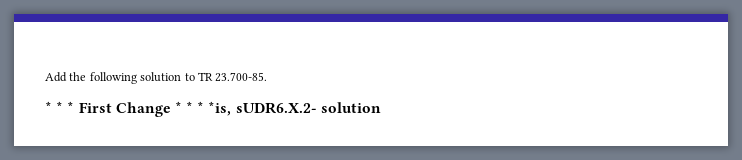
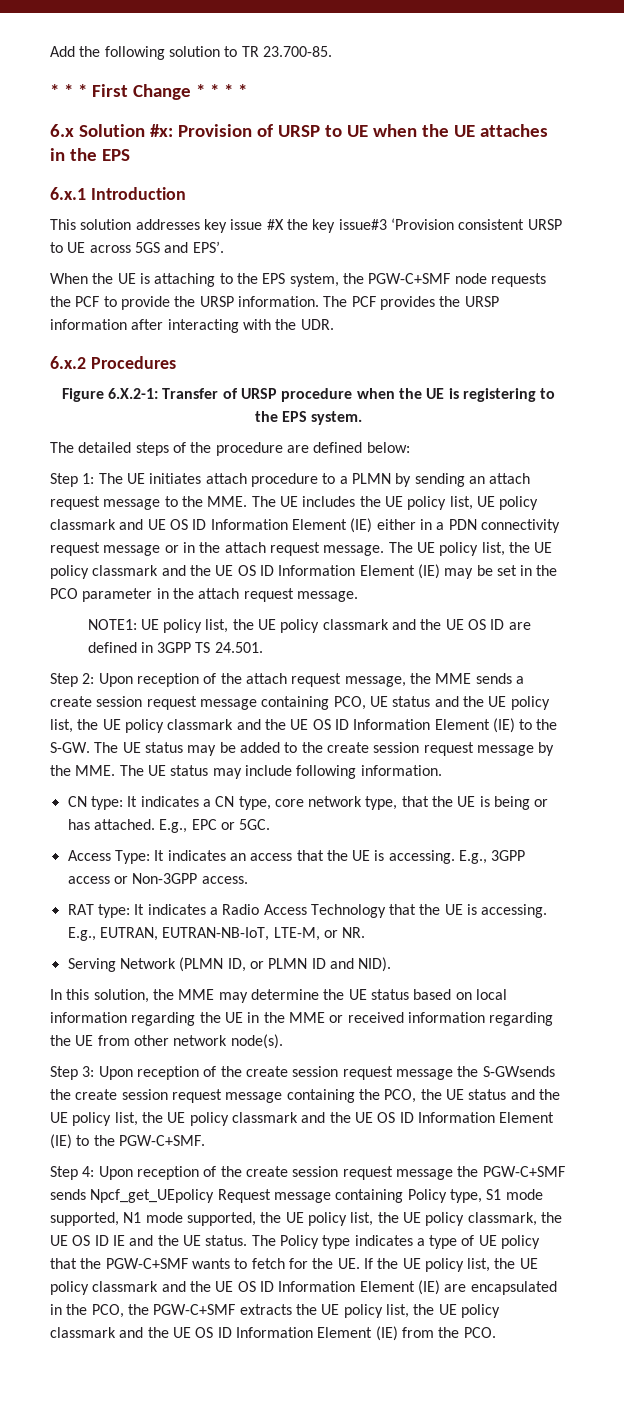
- * * * First Change * * * *is, sUDR6.X.2- solution
+ * * * First Change * * * *
+ 6.x Solution #x: Provision of URSP to UE when the UE attaches in the EPS
+ 6.x.1 Introduction
+ This solution addresses key issue #X the key issue#3 ‘Provision consistent URSP to UE across 5GS and EPS’.
+ When the UE is attaching to the EPS system, the PGW-C+SMF node requests the PCF to provide the URSP information. The PCF provides the URSP information after interacting with the UDR.
+ 6.x.2 Procedures
+ Figure 6.X.2-1: Transfer of URSP procedure when the UE is registering to the EPS system.
+ The detailed steps of the procedure are defined below:
+ Step 1: The UE initiates attach procedure to a PLMN by sending an attach request message to the MME. The UE includes the UE policy list, UE policy classmark and UE OS ID Information Element (IE) either in a PDN connectivity request message or in the attach request message. The UE policy list, the UE policy classmark and the UE OS ID Information Element (IE) may be set in the PCO parameter in the attach request message.
+ NOTE1: UE policy list, the UE policy classmark and the UE OS ID are defined in 3GPP TS 24.501.
+ Step 2: Upon reception of the attach request message, the MME sends a create session request message containing PCO, UE status and the UE policy list, the UE policy classmark and the UE OS ID Information Element (IE) to the S-GW. The UE status may be added to the create session request message by the MME. The UE status may include following information.
+ CN type: It indicates a CN type, core network type, that the UE is being or has attached. E.g., EPC or 5GC.
+ Access Type: It indicates an access that the UE is accessing. E.g., 3GPP access or Non-3GPP access.
+ RAT type: It indicates a Radio Access Technology that the UE is accessing. E.g., EUTRAN, EUTRAN-NB-IoT, LTE-M, or NR.
+ Serving Network (PLMN ID, or PLMN ID and NID).
+ In this solution, the MME may determine the UE status based on local information regarding the UE in the MME or received information regarding the UE from other network node(s).
+ Step 3: Upon reception of the create session request message the S-GWsends the create session request message containing the PCO, the UE status and the UE policy list, the UE policy classmark and the UE OS ID Information Element (IE) to the PGW-C+SMF.
+ Step 4: Upon reception of the create session request message the PGW-C+SMF sends Npcf_get_UEpolicy Request message containing Policy type, S1 mode supported, N1 mode supported, the UE policy list, the UE policy classmark, the UE OS ID IE and the UE status. The Policy type indicates a type of UE policy that the PGW-C+SMF wants to fetch for the UE. If the UE policy list, the UE policy classmark and the UE OS ID Information Element (IE) are encapsulated in the PCO, the PGW-C+SMF extracts the UE policy list, the UE policy classmark and the UE OS ID Information Element (IE) from the PCO.

